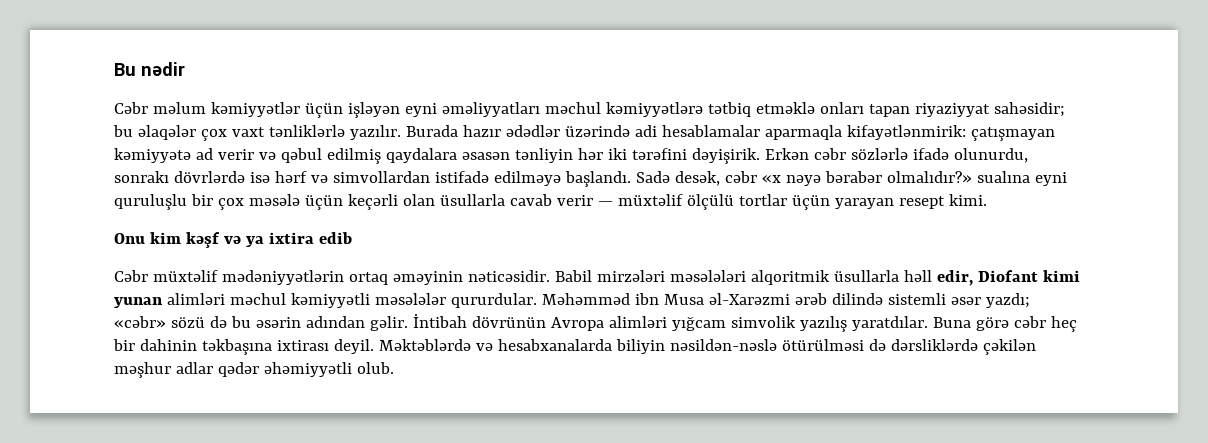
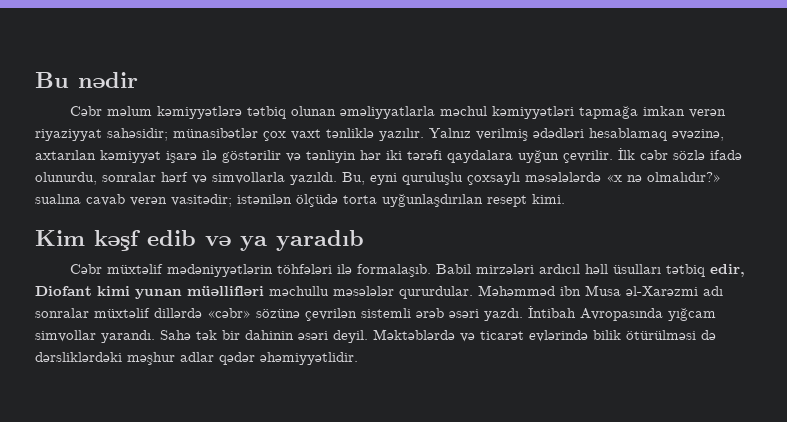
- Cəbr məlum kəmiyyətlər üçün işləyən eyni əməliyyatları məchul kəmiyyətlərə tətbiq etməklə onları tapan riyaziyyat sahəsidir; bu əlaqələr çox vaxt tənliklərlə yazılır. Burada hazır ədədlər üzərində adi hesablamalar aparmaqla kifayətlənmirik: çatışmayan kəmiyyətə ad verir və qəbul edilmiş qaydalara əsasən tənliyin hər iki tərəfini dəyişirik. Erkən cəbr sözlərlə ifadə olunurdu, sonrakı dövrlərdə isə hərf və simvollardan istifadə edilməyə başlandı. Sadə desək, cəbr «x nəyə bərabər olmalıdır?» sualına eyni quruluşlu bir çox məsələ üçün keçərli olan üsullarla cavab verir — müxtəlif ölçülü tortlar üçün yarayan resept kimi.
- Onu kim kəşf və ya ixtira edib
- Cəbr müxtəlif mədəniyyətlərin ortaq əməyinin nəticəsidir. Babil mirzələri məsələləri alqoritmik üsullarla həll edir, Diofant kimi yunan alimləri məchul kəmiyyətli məsələlər qururdular.
+ Cəbr məlum kəmiyyətlərə tətbiq olunan əməliyyatlarla məchul kəmiyyətləri tapmağa imkan verən riyaziyyat sahəsidir; münasibətlər çox vaxt tənliklə yazılır. Yalnız verilmiş ədədləri hesablamaq əvəzinə, axtarılan kəmiyyət işarə ilə göstərilir və tənliyin hər iki tərəfi qaydalara uyğun çevrilir. İlk cəbr sözlə ifadə olunurdu, sonralar hərf və simvollarla yazıldı. Bu, eyni quruluşlu çoxsaylı məsələlərdə «x nə olmalıdır?» sualına cavab verən vasitədir; istənilən ölçüdə torta uyğunlaşdırılan resept kimi.
+ Kim kəşf edib və ya yaradıb
+ Cəbr müxtəlif mədəniyyətlərin töhfələri ilə formalaşıb. Babil mirzələri ardıcıl həll üsulları tətbiq edir, Diofant kimi yunan müəllifləri məchullu məsələlər qururdular.
- Məhəmməd ibn Musa əl-Xarəzmi ərəb dilində sistemli əsər yazdı; «cəbr» sözü də bu əsərin adından gəlir. İntibah dövrünün Avropa alimləri yığcam simvolik yazılış yaratdılar. Buna görə cəbr heç bir dahinin təkbaşına ixtirası deyil. Məktəblərdə və hesabxanalarda biliyin nəsildən-nəslə ötürülməsi də dərsliklərdə çəkilən məşhur adlar qədər əhəmiyyətli olub.
+ Məhəmməd ibn Musa əl-Xarəzmi adı sonralar müxtəlif dillərdə «cəbr» sözünə çevrilən sistemli ərəb əsəri yazdı. İntibah Avropasında yığcam simvollar yarandı. Sahə tək bir dahinin əsəri deyil. Məktəblərdə və ticarət evlərində bilik ötürülməsi də dərsliklərdəki məşhur adlar qədər əhəmiyyətlidir.

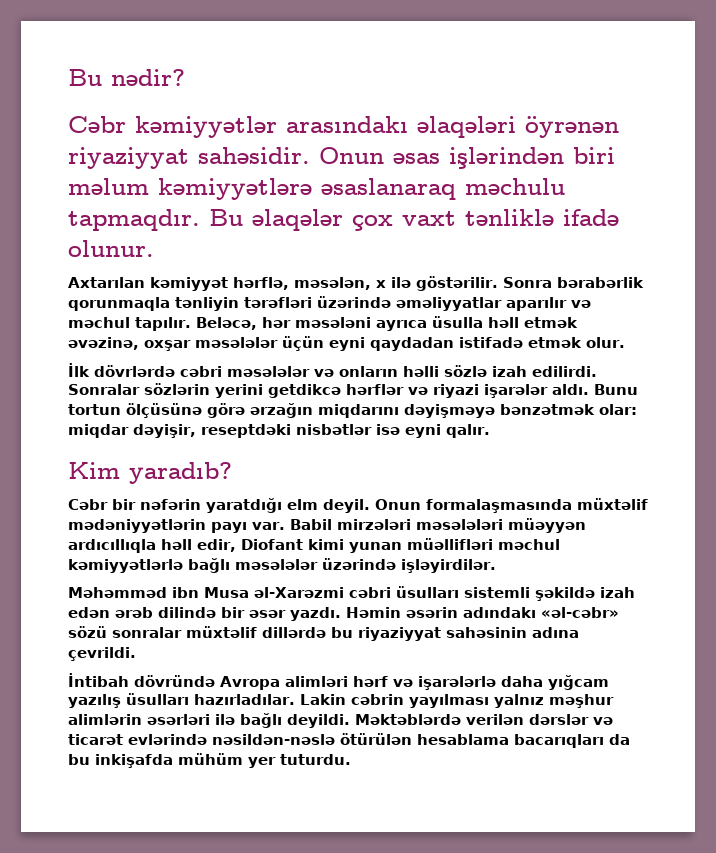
- Bu nədir
- Cəbr məlum kəmiyyətlərə tətbiq olunan əməliyyatlarla məchul kəmiyyətləri tapmağa imkan verən riyaziyyat sahəsidir; münasibətlər çox vaxt tənliklə yazılır. Yalnız verilmiş ədədləri hesablamaq əvəzinə, axtarılan kəmiyyət işarə ilə göstərilir və tənliyin hər iki tərəfi qaydalara uyğun çevrilir. İlk cəbr sözlə ifadə olunurdu, sonralar hərf və simvollarla yazıldı. Bu, eyni quruluşlu çoxsaylı məsələlərdə «x nə olmalıdır?» sualına cavab verən vasitədir; istənilən ölçüdə torta uyğunlaşdırılan resept kimi.
- Kim kəşf edib və ya yaradıb
- Cəbr müxtəlif mədəniyyətlərin töhfələri ilə formalaşıb. Babil mirzələri ardıcıl həll üsulları tətbiq edir, Diofant kimi yunan müəllifləri məchullu məsələlər qururdular. Məhəmməd ibn Musa əl-Xarəzmi adı sonralar müxtəlif dillərdə «cəbr» sözünə çevrilən sistemli ərəb əsəri yazdı. İntibah Avropasında yığcam simvollar yarandı. Sahə tək bir dahinin əsəri deyil. Məktəblərdə və ticarət evlərində bilik ötürülməsi də dərsliklərdəki məşhur adlar qədər əhəmiyyətlidir.
+ Bu nədir?
+ Cəbr kəmiyyətlər arasındakı əlaqələri öyrənən riyaziyyat sahəsidir. Onun əsas işlərindən biri məlum kəmiyyətlərə əsaslanaraq məchulu tapmaqdır. Bu əlaqələr çox vaxt tənliklə ifadə olunur.
+ Axtarılan kəmiyyət hərflə, məsələn, x ilə göstərilir. Sonra bərabərlik qorunmaqla tənliyin tərəfləri üzərində əməliyyatlar aparılır və məchul tapılır. Beləcə, hər məsələni ayrıca üsulla həll etmək əvəzinə, oxşar məsələlər üçün eyni qaydadan istifadə etmək olur.
+ İlk dövrlərdə cəbri məsələlər və onların həlli sözlə izah edilirdi. Sonralar sözlərin yerini getdikcə hərflər və riyazi işarələr aldı. Bunu tortun ölçüsünə görə ərzağın miqdarını dəyişməyə bənzətmək olar: miqdar dəyişir, reseptdəki nisbətlər isə eyni qalır.
+ Kim yaradıb?
+ Cəbr bir nəfərin yaratdığı elm deyil. Onun formalaşmasında müxtəlif mədəniyyətlərin payı var. Babil mirzələri məsələləri müəyyən ardıcıllıqla həll edir, Diofant kimi yunan müəllifləri məchul kəmiyyətlərlə bağlı məsələlər üzərində işləyirdilər.
+ Məhəmməd ibn Musa əl-Xarəzmi cəbri üsulları sistemli şəkildə izah edən ərəb dilində bir əsər yazdı. Həmin əsərin adındakı «əl-cəbr» sözü sonralar müxtəlif dillərdə bu riyaziyyat sahəsinin adına çevrildi.
+ İntibah dövründə Avropa alimləri hərf və işarələrlə daha yığcam yazılış üsulları hazırladılar. Lakin cəbrin yayılması yalnız məşhur alimlərin əsərləri ilə bağlı deyildi. Məktəblərdə verilən dərslər və ticarət evlərində nəsildən-nəslə ötürülən hesablama bacarıqları da bu inkişafda mühüm yer tuturdu.

